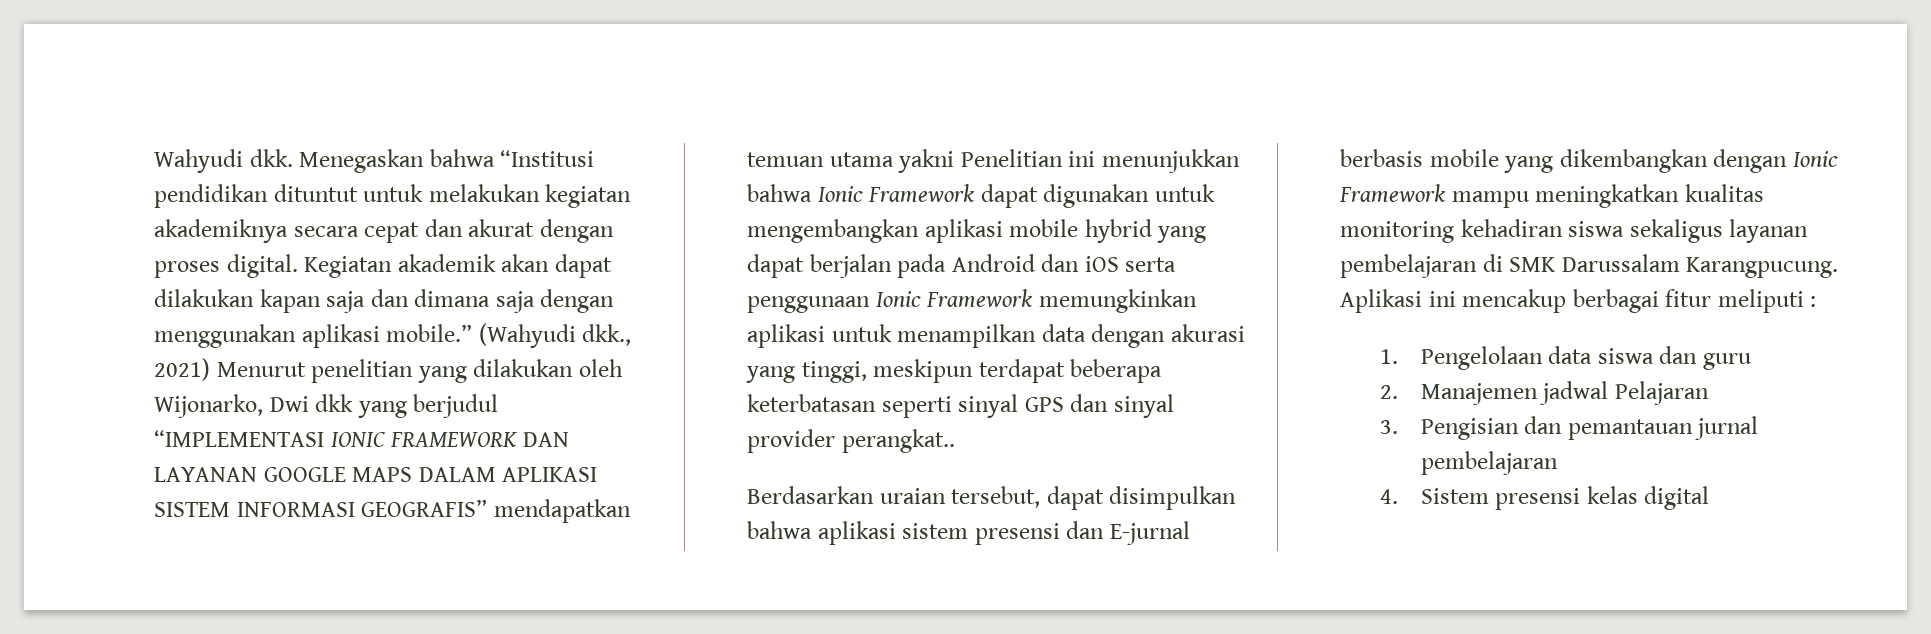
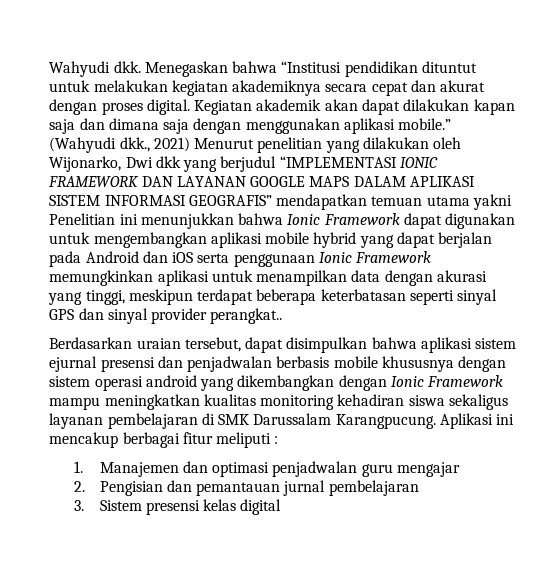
- Berdasarkan uraian tersebut, dapat disimpulkan bahwa aplikasi sistem presensi dan E-jurnal berbasis mobile yang dikembangkan dengan Ionic Framework mampu meningkatkan kualitas monitoring kehadiran siswa sekaligus layanan pembelajaran di SMK Darussalam Karangpucung.
+ Berdasarkan uraian tersebut, dapat disimpulkan bahwa aplikasi sistem ejurnal presensi dan penjadwalan berbasis mobile khususnya dengan sistem operasi android yang dikembangkan dengan Ionic Framework mampu meningkatkan kualitas monitoring kehadiran siswa sekaligus layanan pembelajaran di SMK Darussalam Karangpucung.
- 1. Pengelolaan data siswa dan guru
- 2. Manajemen jadwal Pelajaran
- 3. Pengisian dan pemantauan jurnal pembelajaran
+ 1. Manajemen dan optimasi penjadwalan guru mengajar
+ 2. Pengisian dan pemantauan jurnal pembelajaran
- 4. Sistem presensi kelas digital
+ 3. Sistem presensi kelas digital

